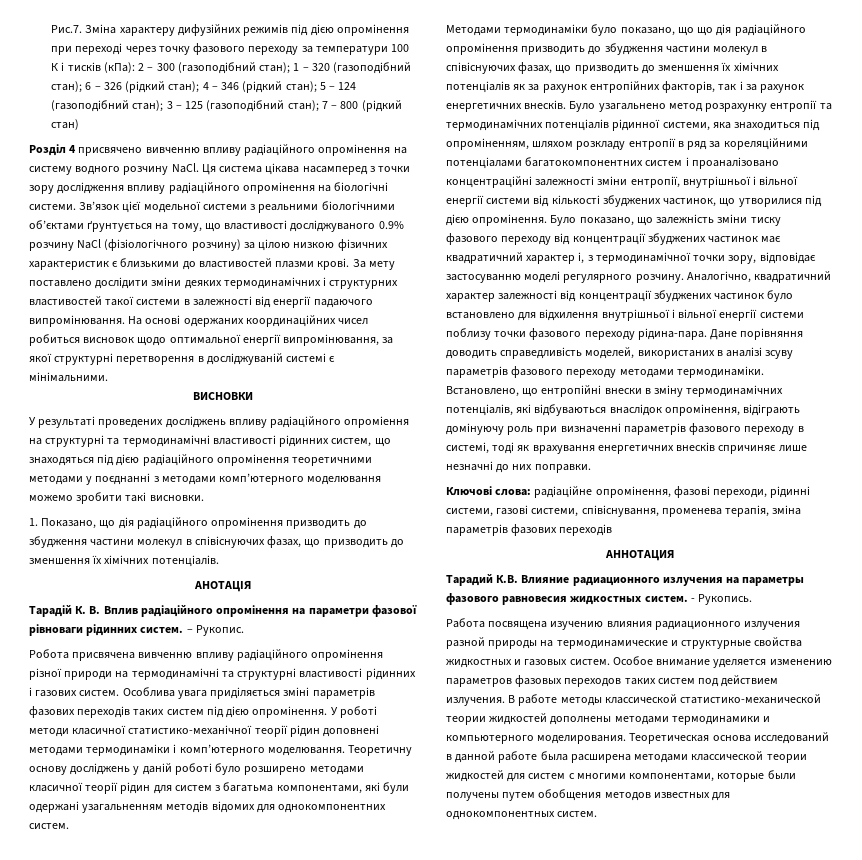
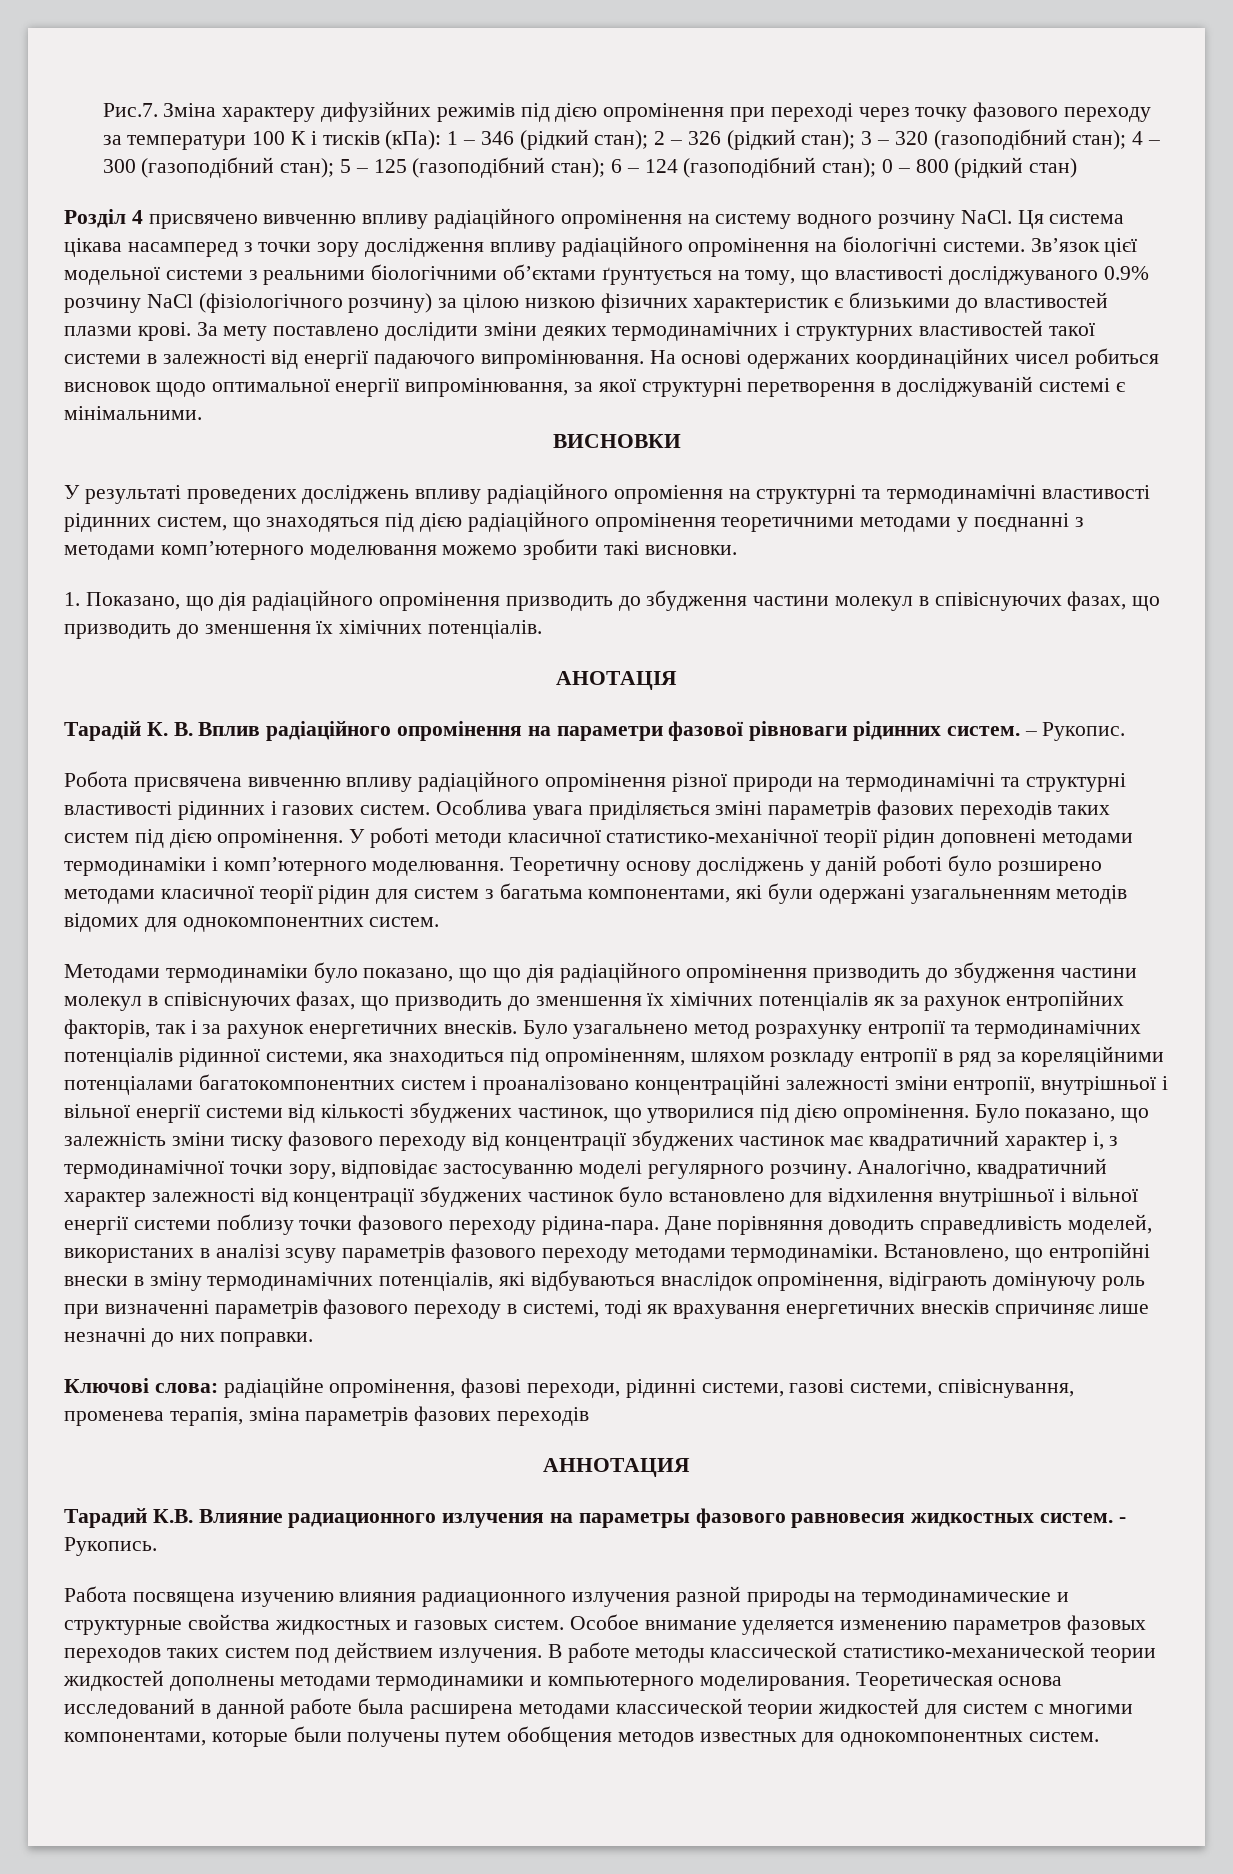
- Рис.7. Зміна характеру дифузійних режимів під дією опромінення при переході через точку фазового переходу за температури 100 К і тисків (кПа): 2 – 300 (газоподібний стан); 1 – 320 (газоподібний стан); 6 – 326 (рідкий стан); 4 – 346 (рідкий стан); 5 – 124 (газоподібний стан); 3 – 125 (газоподібний стан); 7 – 800 (рідкий стан)
+ Рис.7. Зміна характеру дифузійних режимів під дією опромінення при переході через точку фазового переходу за температури 100 К і тисків (кПа): 1 – 346 (рідкий стан); 2 – 326 (рідкий стан); 3 – 320 (газоподібний стан); 4 – 300 (газоподібний стан); 5 – 125 (газоподібний стан); 6 – 124 (газоподібний стан); 0 – 800 (рідкий стан)

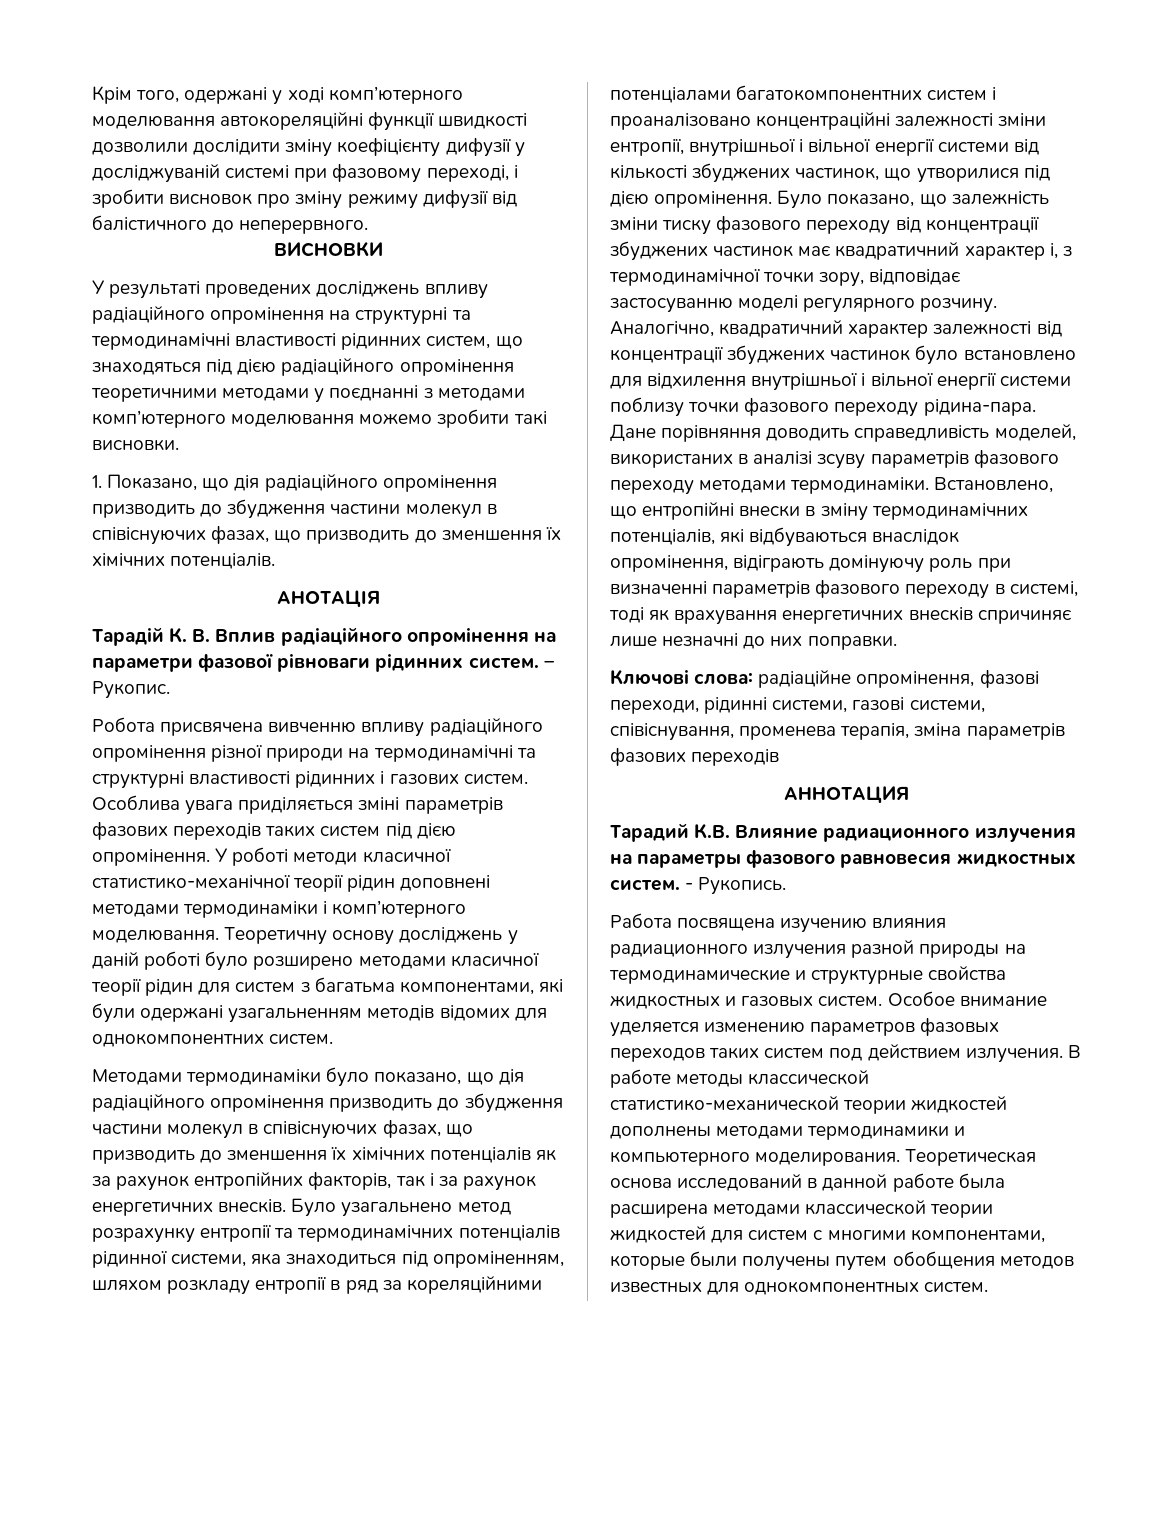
- Рис.7. Зміна характеру дифузійних режимів під дією опромінення при переході через точку фазового переходу за температури 100 К і тисків (кПа): 1 – 346 (рідкий стан); 2 – 326 (рідкий стан); 3 – 320 (газоподібний стан); 4 – 300 (газоподібний стан); 5 – 125 (газоподібний стан); 6 – 124 (газоподібний стан); 0 – 800 (рідкий стан)
- Розділ 4 присвячено вивченню впливу радіаційного опромінення на систему водного розчину NaCl. Ця система цікава насамперед з точки зору дослідження впливу радіаційного опромінення на біологічні системи. Зв’язок цієї модельної системи з реальними біологічними об’єктами ґрунтується на тому, що властивості досліджуваного 0.9% розчину NaCl (фізіологічного розчину) за цілою низкою фізичних характеристик є близькими до властивостей плазми крові. За мету поставлено дослідити зміни деяких термодинамічних і структурних властивостей такої системи в залежності від енергії падаючого випромінювання. На основі одержаних координаційних чисел робиться висновок щодо оптимальної енергії випромінювання, за якої структурні перетворення в досліджуваній системі є мінімальними.
+ Крім того, одержані у ході комп’ютерного моделювання автокореляційні функції швидкості дозволили дослідити зміну коефіцієнту дифузії у досліджуваній системі при фазовому переході, і зробити висновок про зміну режиму дифузії від балістичного до неперервного.
- У результаті проведених досліджень впливу радіаційного опроміення на структурні та термодинамічні властивості рідинних систем, що знаходяться під дією радіаційного опромінення теоретичними методами у поєднанні з методами комп’ютерного моделювання можемо зробити такі висновки.
+ У результаті проведених досліджень впливу радіаційного опромінення на структурні та термодинамічні властивості рідинних систем, що знаходяться під дією радіаційного опромінення теоретичними методами у поєднанні з методами комп’ютерного моделювання можемо зробити такі висновки.
- Методами термодинаміки було показано, що що дія радіаційного опромінення призводить до збудження частини молекул в співіснуючих фазах, що призводить до зменшення їх хімічних потенціалів як за рахунок ентропійних факторів, так і за рахунок енергетичних внесків.
+ Методами термодинаміки було показано, що дія радіаційного опромінення призводить до збудження частини молекул в співіснуючих фазах, що призводить до зменшення їх хімічних потенціалів як за рахунок ентропійних факторів, так і за рахунок енергетичних внесків.

